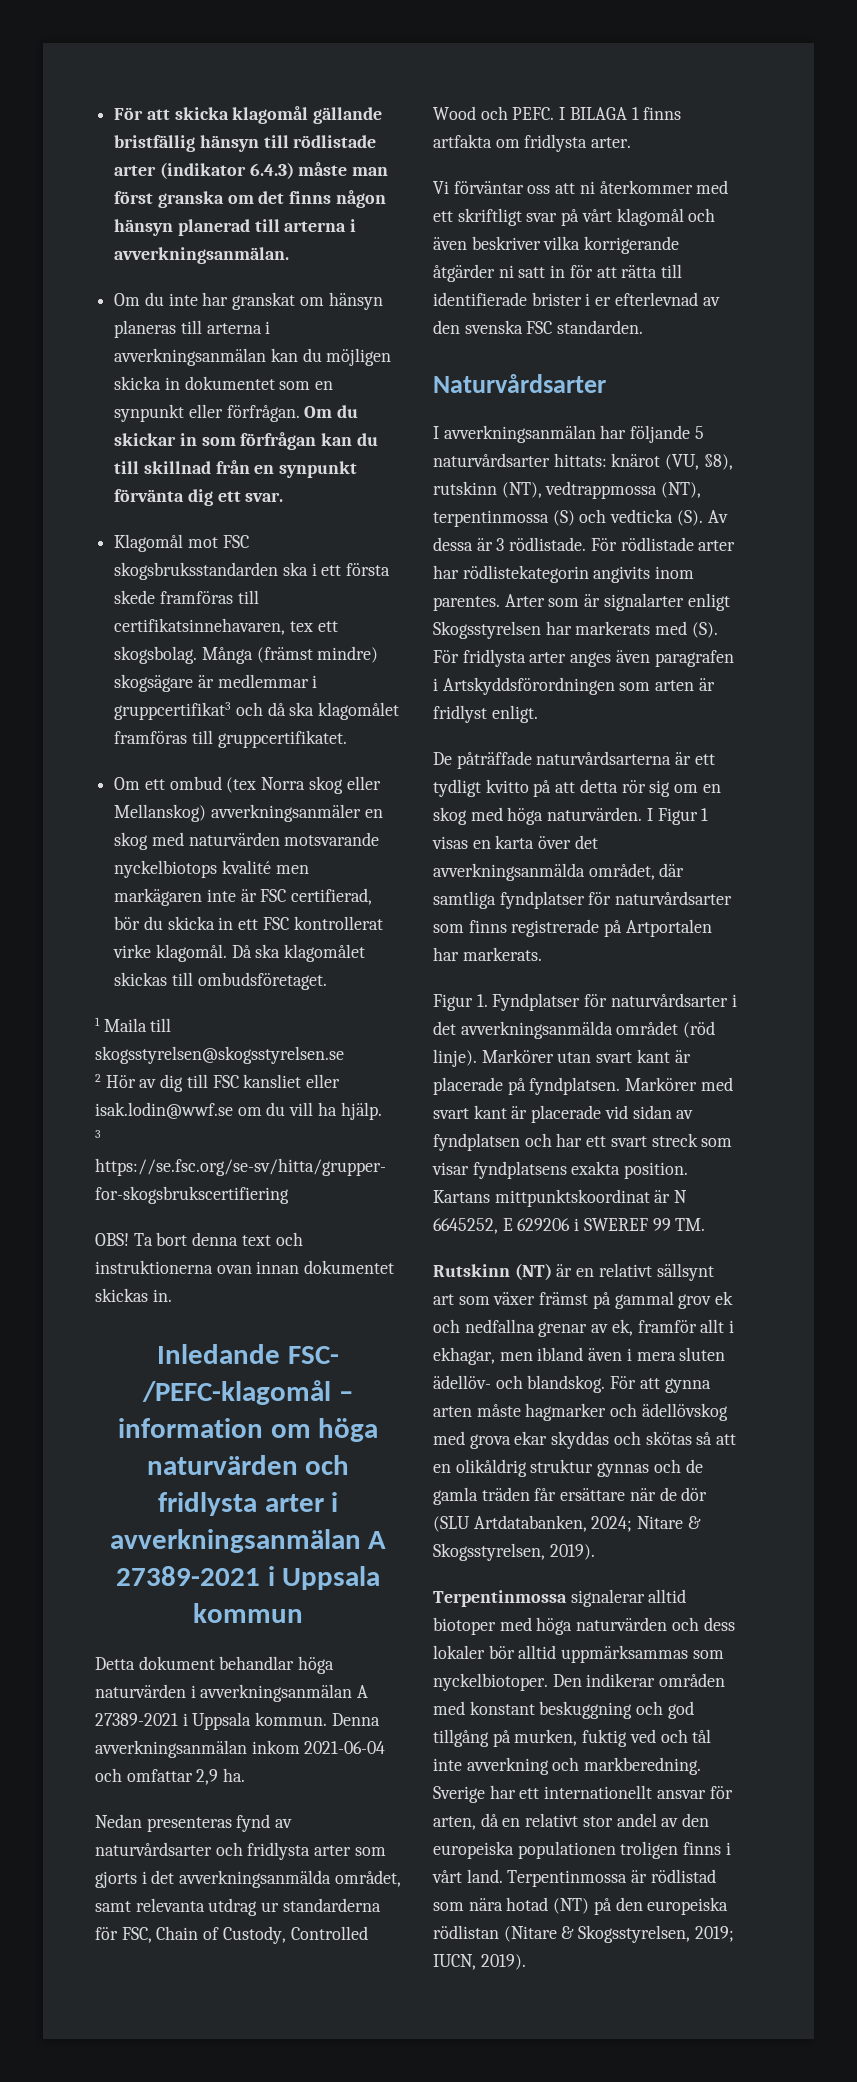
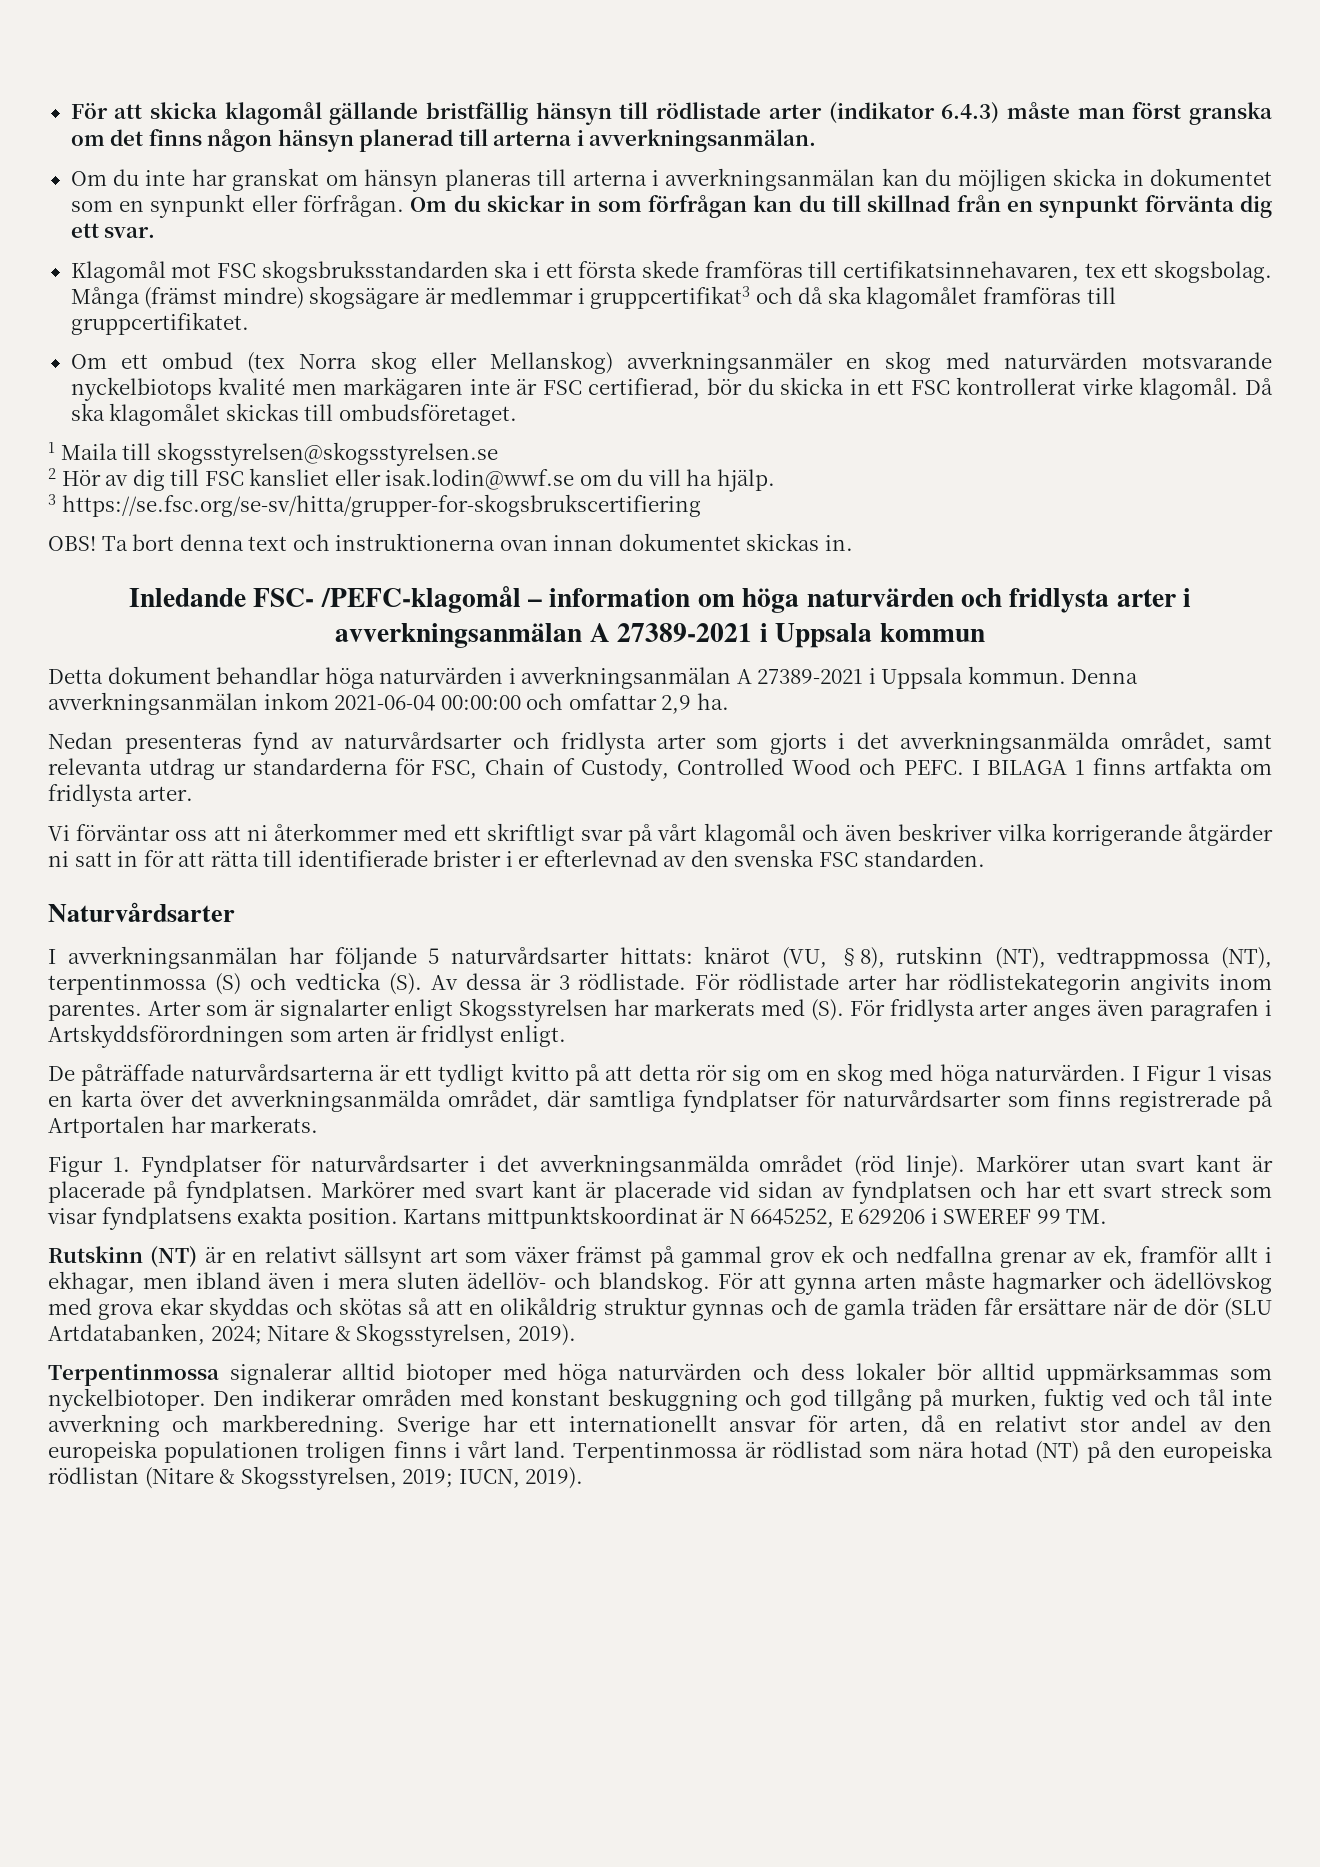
- Denna avverkningsanmälan inkom 2021-06-04 och omfattar 2,9 ha.
+ Denna avverkningsanmälan inkom 2021-06-04 00:00:00 och omfattar 2,9 ha.

